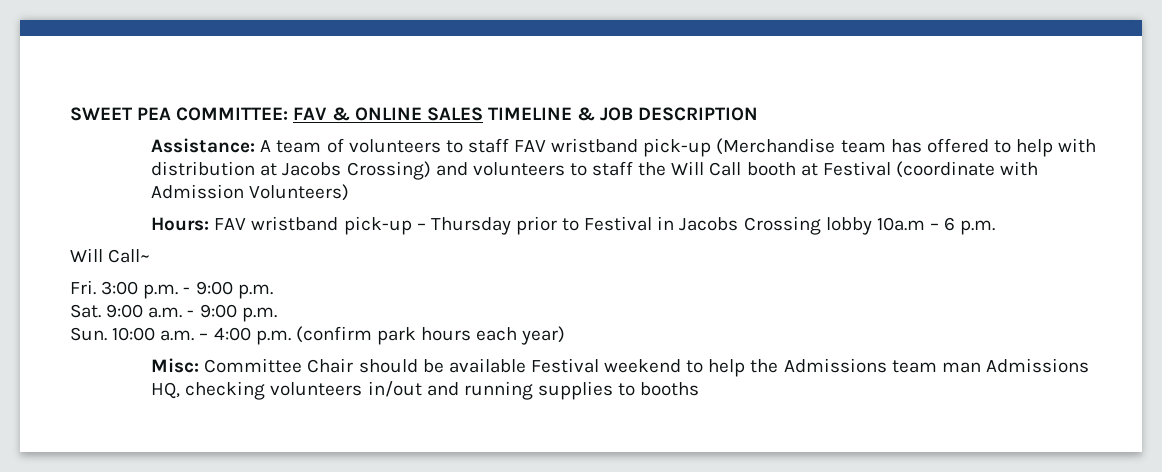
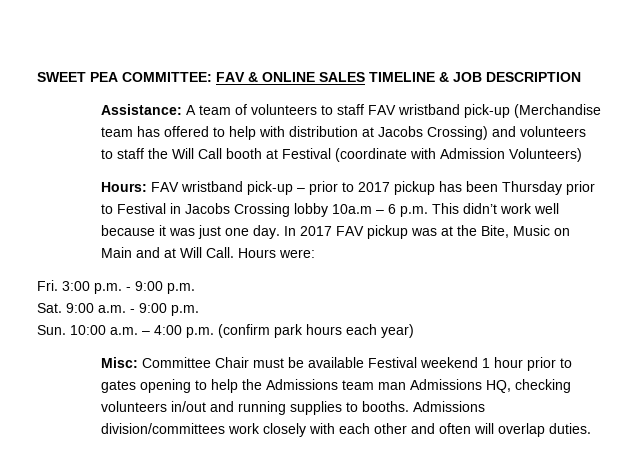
- Hours: FAV wristband pick-up – Thursday prior to Festival in Jacobs Crossing lobby 10a.m – 6 p.m.
- Will Call~
+ Hours: FAV wristband pick-up – prior to 2017 pickup has been Thursday prior to Festival in Jacobs Crossing lobby 10a.m – 6 p.m. This didn’t work well because it was just one day. In 2017 FAV pickup was at the Bite, Music on Main and at Will Call. Hours were:
- Misc: Committee Chair should be available Festival weekend to help the Admissions team man Admissions HQ, checking volunteers in/out and running supplies to booths
+ Misc: Committee Chair must be available Festival weekend 1 hour prior to gates opening to help the Admissions team man Admissions HQ, checking volunteers in/out and running supplies to booths. Admissions division/committees work closely with each other and often will overlap duties.

